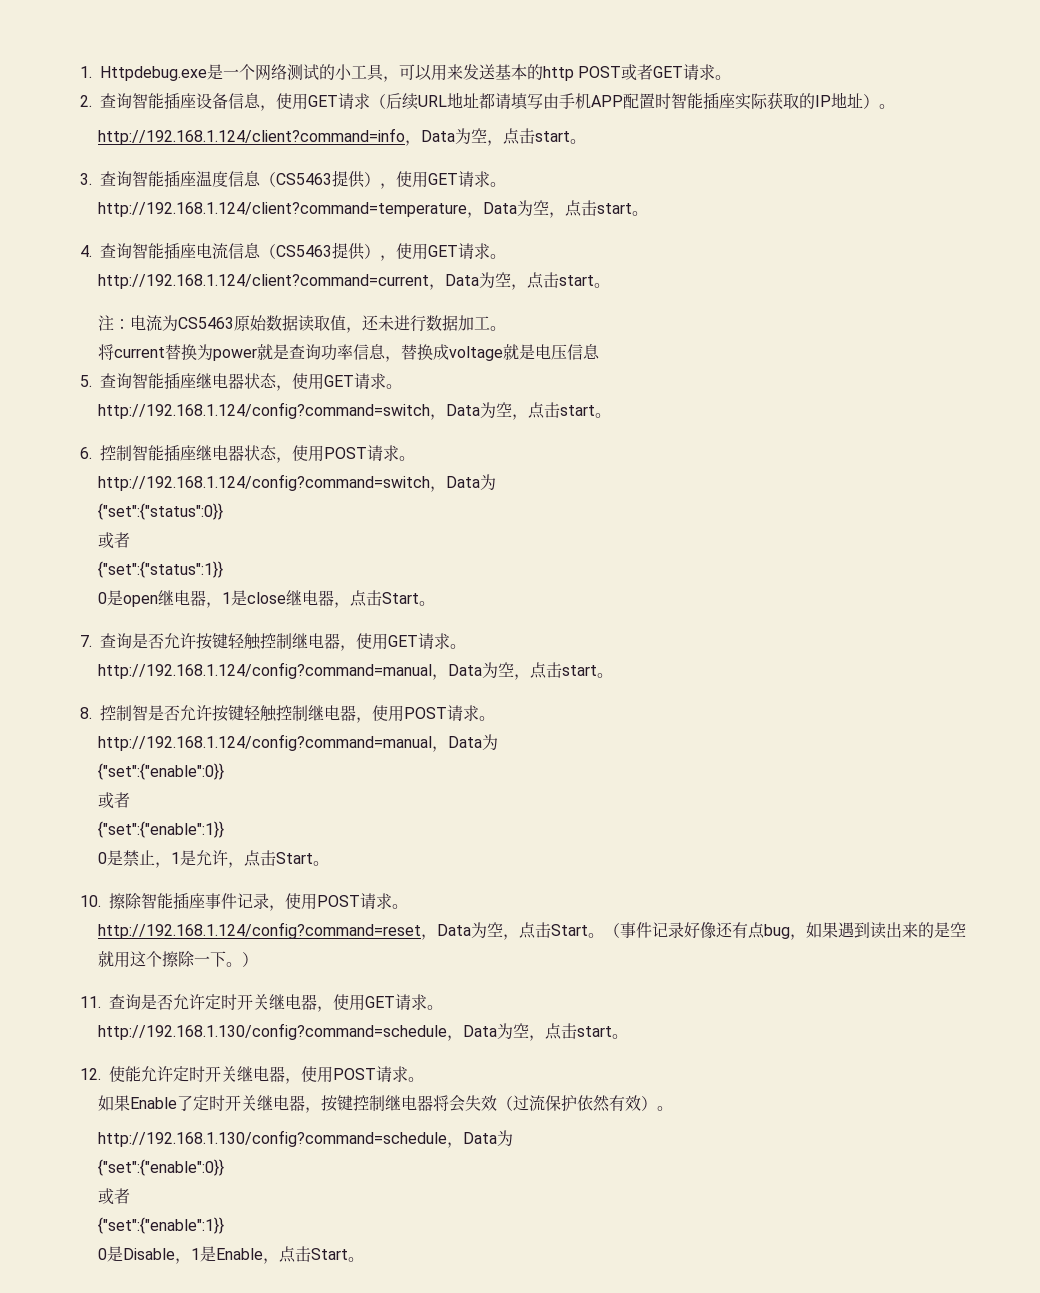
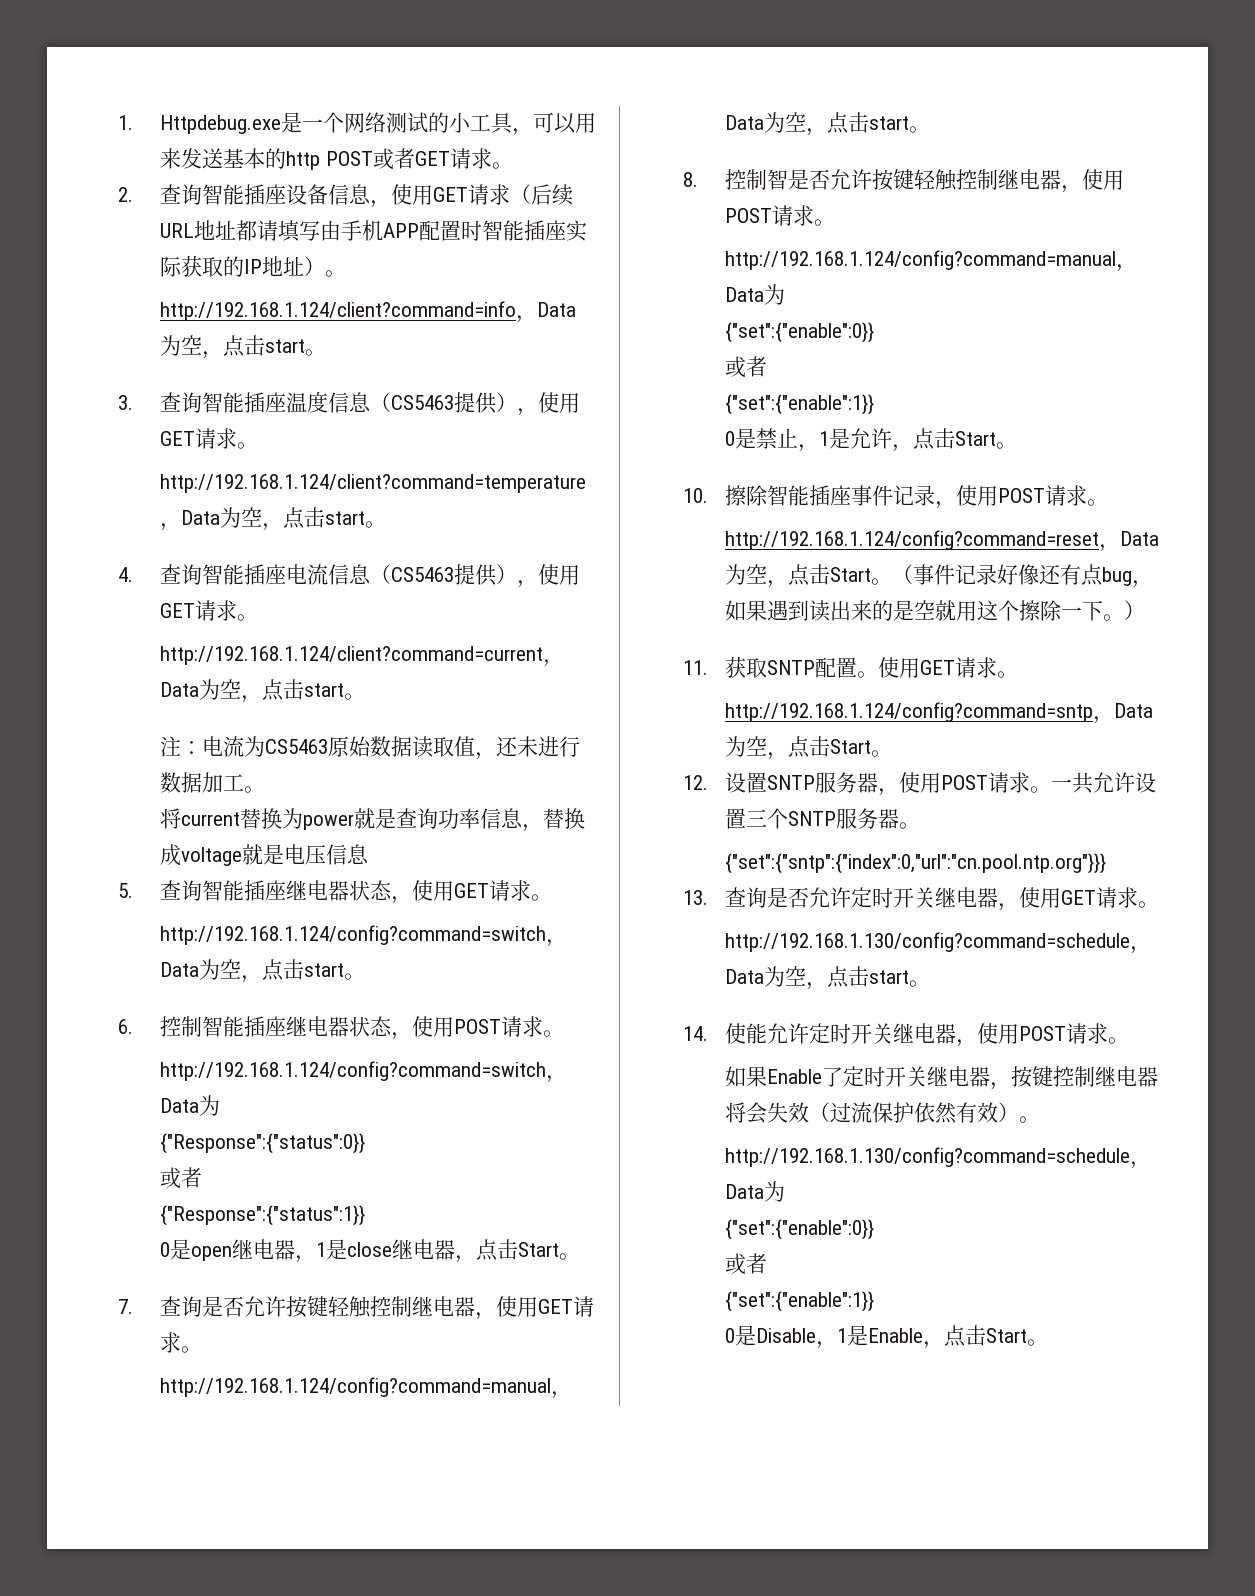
- {"set":{"status":0}}
+ {"Response":{"status":0}}
  或者
- {"set":{"status":1}}
+ {"Response":{"status":1}}
- 11.查询是否允许定时开关继电器，使用GET请求。
+ 11.获取SNTP配置。使用GET请求。
+ http://192.168.1.124/config?command=sntp，Data为空，点击Start。
+ 12.设置SNTP服务器，使用POST请求。一共允许设置三个SNTP服务器。
+ {"set":{"sntp":{"index":0,"url":"cn.pool.ntp.org"}}}
+ 13.查询是否允许定时开关继电器，使用GET请求。
- 12.使能允许定时开关继电器，使用POST请求。
+ 14.使能允许定时开关继电器，使用POST请求。

